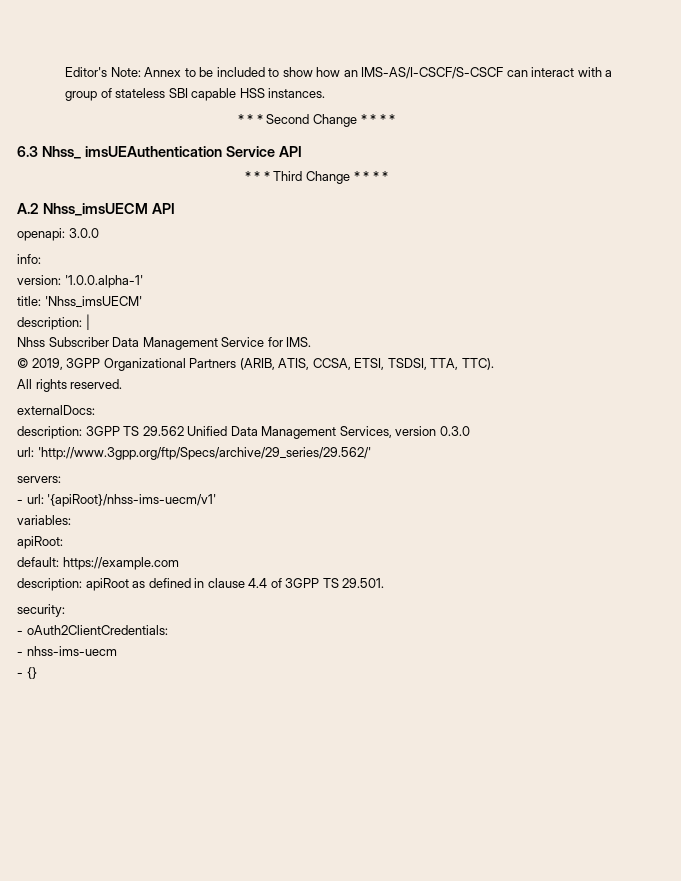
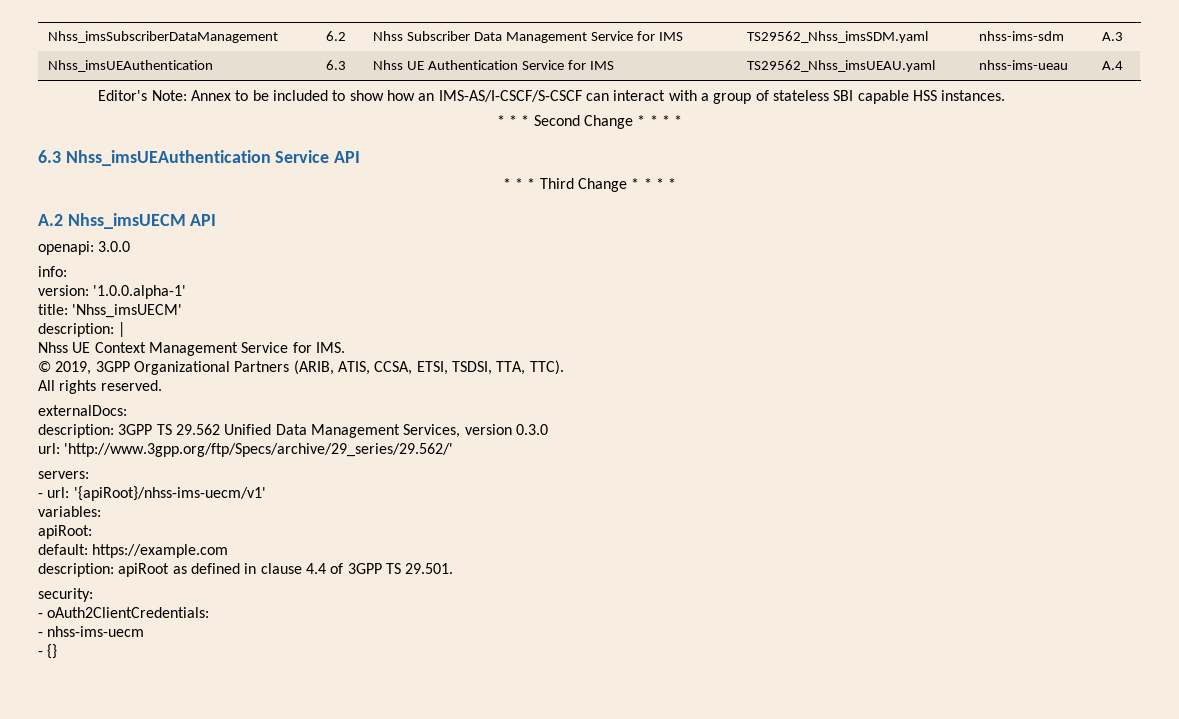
+ Nhss_imsSubscriberDataManagement | 6.2 | Nhss Subscriber Data Management Service for IMS | TS29562_Nhss_imsSDM.yaml | nhss-ims-sdm | A.3
+ Nhss_imsUEAuthentication | 6.3 | Nhss UE Authentication Service for IMS | TS29562_Nhss_imsUEAU.yaml | nhss-ims-ueau | A.4
- 6.3 Nhss_ imsUEAuthentication Service API
+ 6.3 Nhss_imsUEAuthentication Service API
- Nhss Subscriber Data Management Service for IMS.
+ Nhss UE Context Management Service for IMS.

